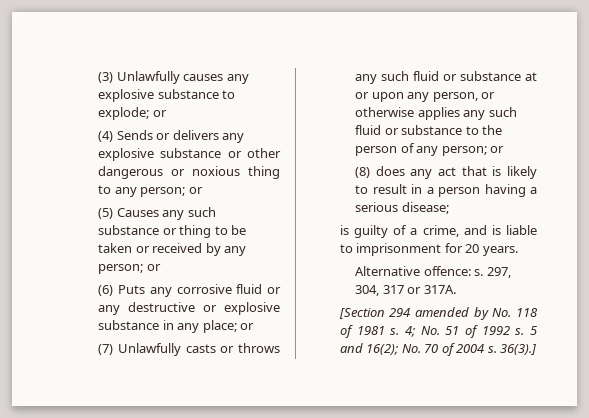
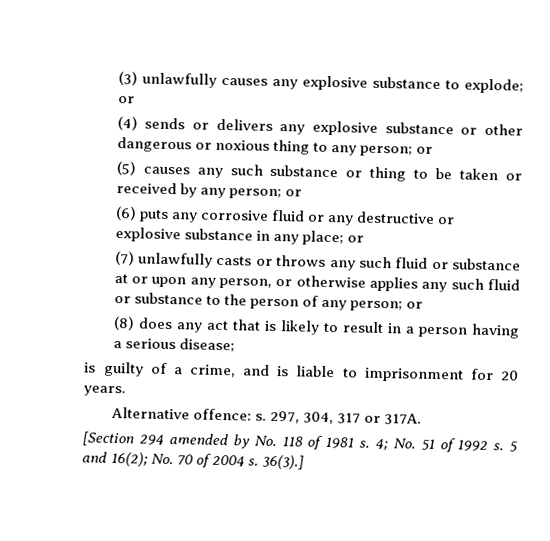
- (3) Unlawfully causes any explosive substance to explode; or
+ (3) unlawfully causes any explosive substance to explode; or
- (4) Sends or delivers any explosive substance or other dangerous or noxious thing to any person; or
+ (4) sends or delivers any explosive substance or other dangerous or noxious thing to any person; or
- (5) Causes any such substance or thing to be taken or received by any person; or
+ (5) causes any such substance or thing to be taken or received by any person; or
- (6) Puts any corrosive fluid or any destructive or explosive substance in any place; or
+ (6) puts any corrosive fluid or any destructive or explosive substance in any place; or
- (7) Unlawfully casts or throws any such fluid or substance at or upon any person, or otherwise applies any such fluid or substance to the person of any person; or
+ (7) unlawfully casts or throws any such fluid or substance at or upon any person, or otherwise applies any such fluid or substance to the person of any person; or

